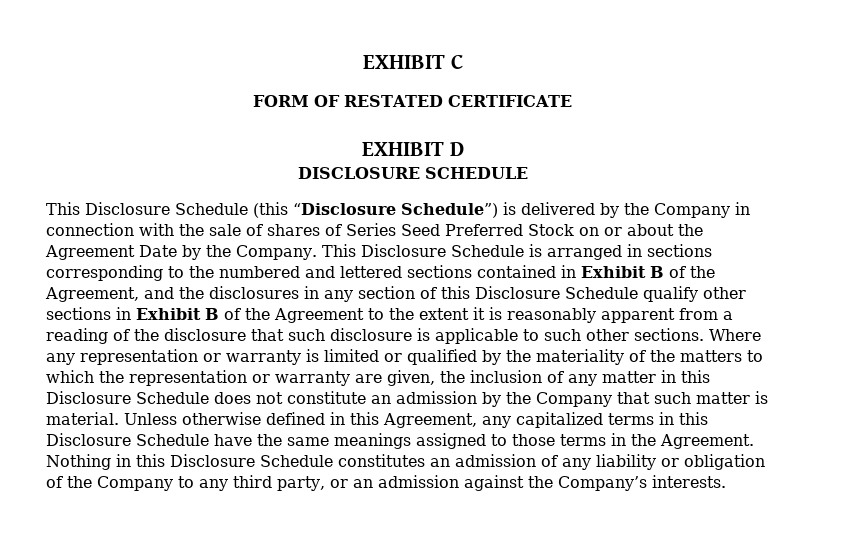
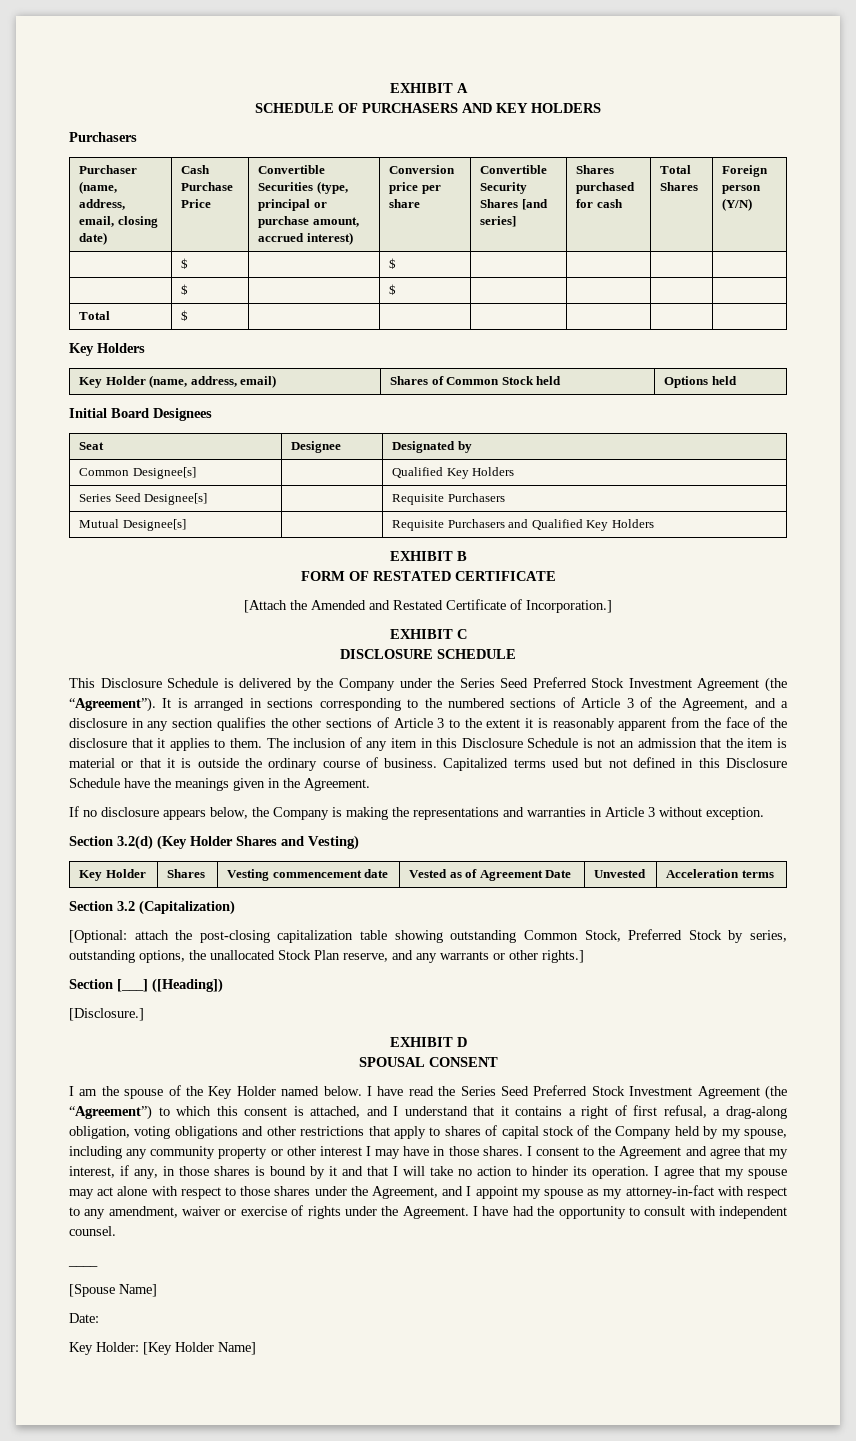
+ EXHIBIT A
+ SCHEDULE OF PURCHASERS AND KEY HOLDERS
+ Purchasers
+ Purchaser (name, address, email, closing date) | Cash Purchase Price | Convertible Securities (type, principal or purchase amount, accrued interest) | Conversion price per share | Convertible Security Shares [and series] | Shares purchased for cash | Total Shares | Foreign person (Y/N)
+ | $ | | $ | | | |
+ | $ | | $ | | | |
+ Total | $ | | | | | |
+ Key Holders
+ Key Holder (name, address, email) | Shares of Common Stock held | Options held
+ Initial Board Designees
+ Seat | Designee | Designated by
+ Common Designee[s] | | Qualified Key Holders
+ Series Seed Designee[s] | | Requisite Purchasers
+ Mutual Designee[s] | | Requisite Purchasers and Qualified Key Holders
+ EXHIBIT B
+ FORM OF RESTATED CERTIFICATE
+ [Attach the Amended and Restated Certificate of Incorporation.]
  EXHIBIT C
- FORM OF RESTATED CERTIFICATE
- EXHIBIT D
- This Disclosure Schedule (this “Disclosure Schedule”) is delivered by the Company in connection with the sale of shares of Series Seed Preferred Stock on or about the Agreement Date by the Company. This Disclosure Schedule is arranged in sections corresponding to the numbered and lettered sections contained in Exhibit B of the Agreement, and the disclosures in any section of this Disclosure Schedule qualify other sections in Exhibit B of the Agreement to the extent it is reasonably apparent from a reading of the disclosure that such disclosure is applicable to such other sections. Where any representation or warranty is limited or qualified by the materiality of the matters to which the representation or warranty are given, the inclusion of any matter in this Disclosure Schedule does not constitute an admission by the Company that such matter is material. Unless otherwise defined in this Agreement, any capitalized terms in this Disclosure Schedule have the same meanings assigned to those terms in the Agreement. Nothing in this Disclosure Schedule constitutes an admission of any liability or obligation of the Company to any third party, or an admission against the Company’s interests.
+ This Disclosure Schedule is delivered by the Company under the Series Seed Preferred Stock Investment Agreement (the “Agreement”). It is arranged in sections corresponding to the numbered sections of Article 3 of the Agreement, and a disclosure in any section qualifies the other sections of Article 3 to the extent it is reasonably apparent from the face of the disclosure that it applies to them. The inclusion of any item in this Disclosure Schedule is not an admission that the item is material or that it is outside the ordinary course of business. Capitalized terms used but not defined in this Disclosure Schedule have the meanings given in the Agreement.
+ If no disclosure appears below, the Company is making the representations and warranties in Article 3 without exception.
+ Section 3.2(d) (Key Holder Shares and Vesting)
+ Key Holder | Shares | Vesting commencement date | Vested as of Agreement Date | Unvested | Acceleration terms
+ Section 3.2 (Capitalization)
+ [Optional: attach the post-closing capitalization table showing outstanding Common Stock, Preferred Stock by series, outstanding options, the unallocated Stock Plan reserve, and any warrants or other rights.]
+ Section [___] ([Heading])
+ [Disclosure.]
+ EXHIBIT D
+ SPOUSAL CONSENT
+ I am the spouse of the Key Holder named below. I have read the Series Seed Preferred Stock Investment Agreement (the “Agreement”) to which this consent is attached, and I understand that it contains a right of first refusal, a drag-along obligation, voting obligations and other restrictions that apply to shares of capital stock of the Company held by my spouse, including any community property or other interest I may have in those shares. I consent to the Agreement and agree that my interest, if any, in those shares is bound by it and that I will take no action to hinder its operation. I agree that my spouse may act alone with respect to those shares under the Agreement, and I appoint my spouse as my attorney-in-fact with respect to any amendment, waiver or exercise of rights under the Agreement. I have had the opportunity to consult with independent counsel.
+ ____
+ [Spouse Name]
+ Date:
+ Key Holder: [Key Holder Name]

